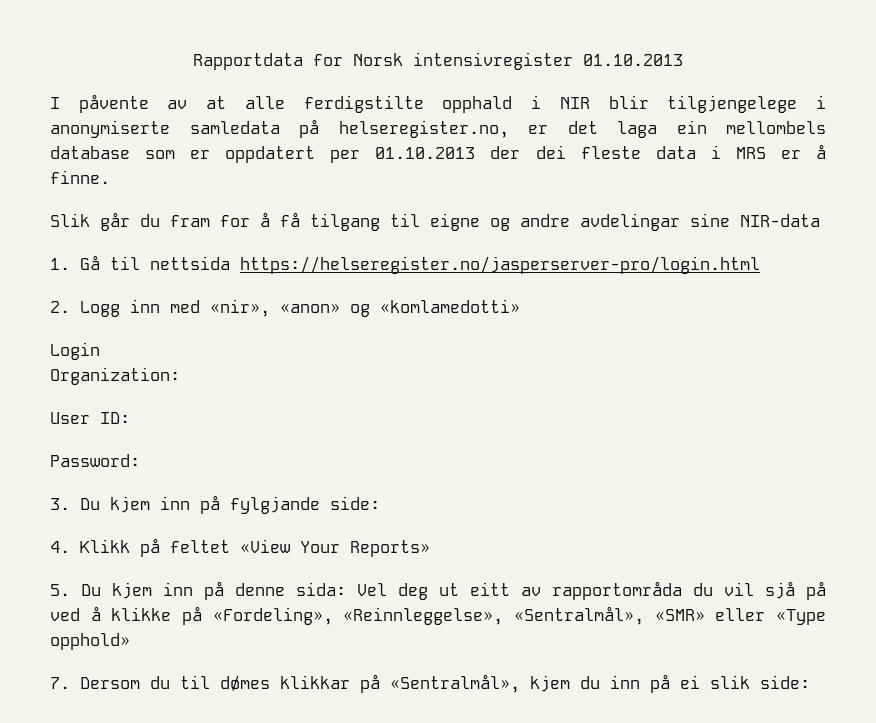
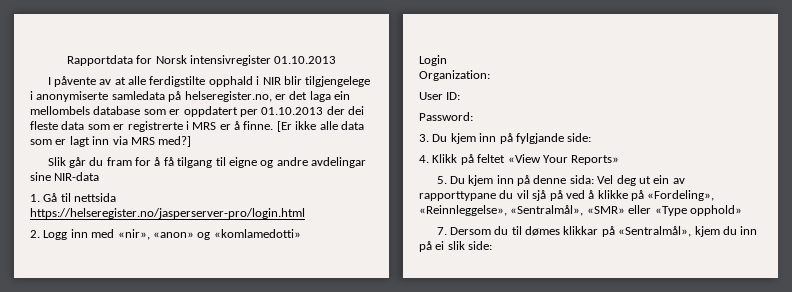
- I påvente av at alle ferdigstilte opphald i NIR blir tilgjengelege i anonymiserte samledata på helseregister.no, er det laga ein mellombels database som er oppdatert per 01.10.2013 der dei fleste data i MRS er å finne.
+ I påvente av at alle ferdigstilte opphald i NIR blir tilgjengelege i anonymiserte samledata på helseregister.no, er det laga ein mellombels database som er oppdatert per 01.10.2013 der dei fleste data som er registrerte i MRS er å finne. [Er ikke alle data som er lagt inn via MRS med?]
- 5. Du kjem inn på denne sida: Vel deg ut eitt av rapportområda du vil sjå på ved å klikke på «Fordeling», «Reinnleggelse», «Sentralmål», «SMR» eller «Type opphold»
+ 5. Du kjem inn på denne sida: Vel deg ut ein av rapporttypane du vil sjå på ved å klikke på «Fordeling», «Reinnleggelse», «Sentralmål», «SMR» eller «Type opphold»

